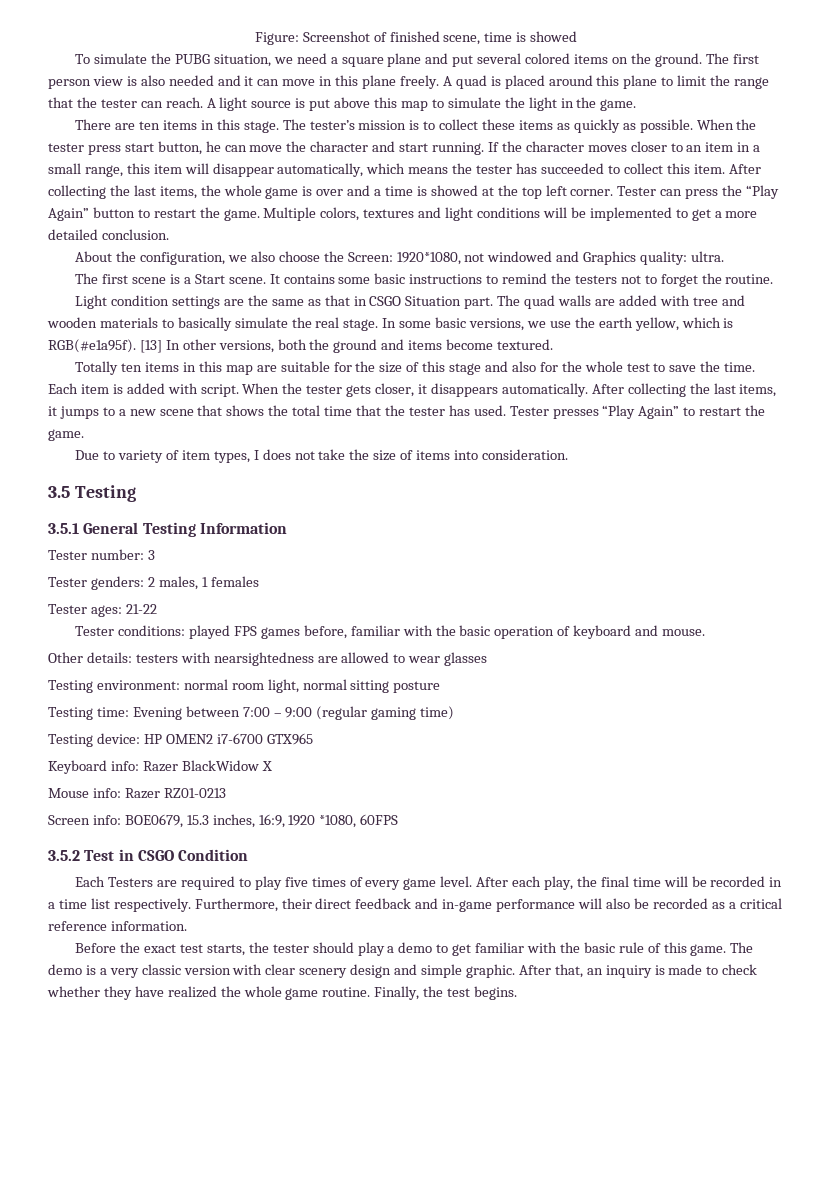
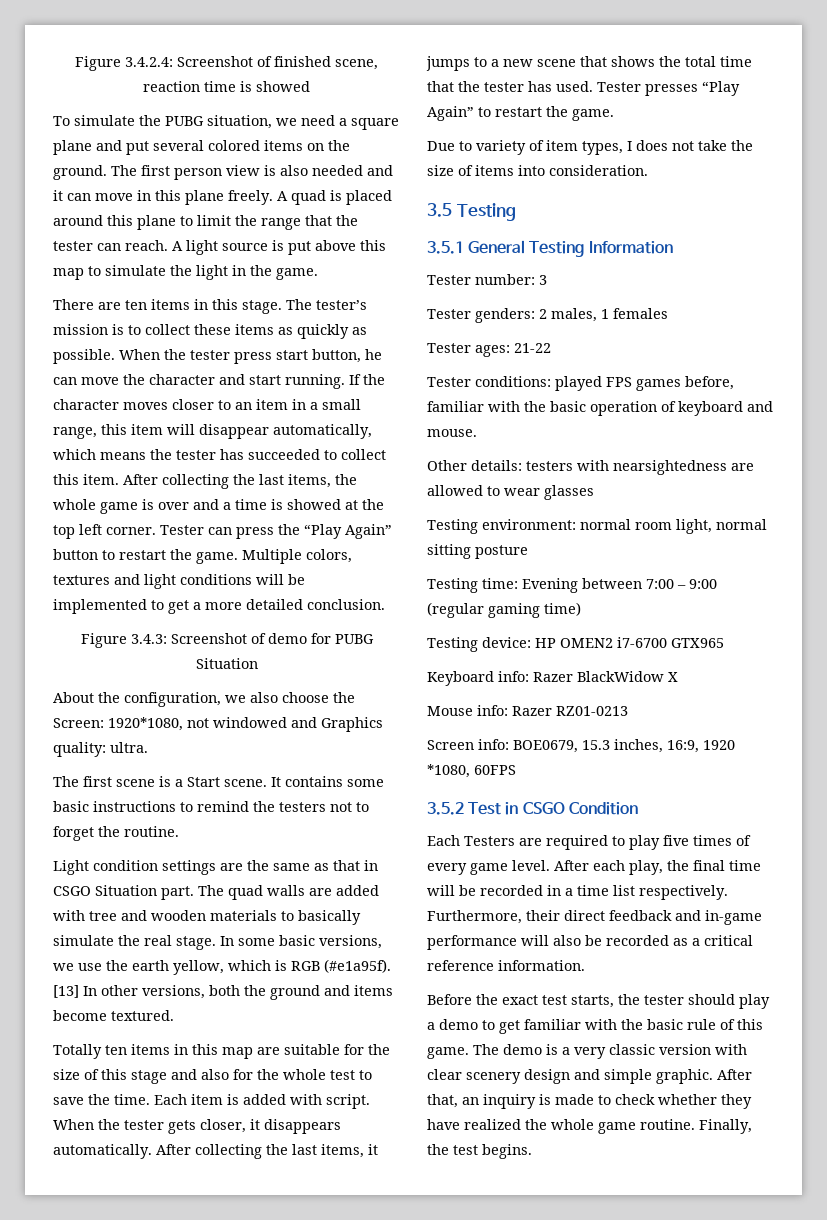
- Figure: Screenshot of finished scene, time is showed
+ Figure 3.4.2.4: Screenshot of finished scene, reaction time is showed
+ Figure 3.4.3: Screenshot of demo for PUBG Situation
- In some basic versions, we use the earth yellow, which is RGB(#e1a95f).
+ In some basic versions, we use the earth yellow, which is RGB (#e1a95f).

